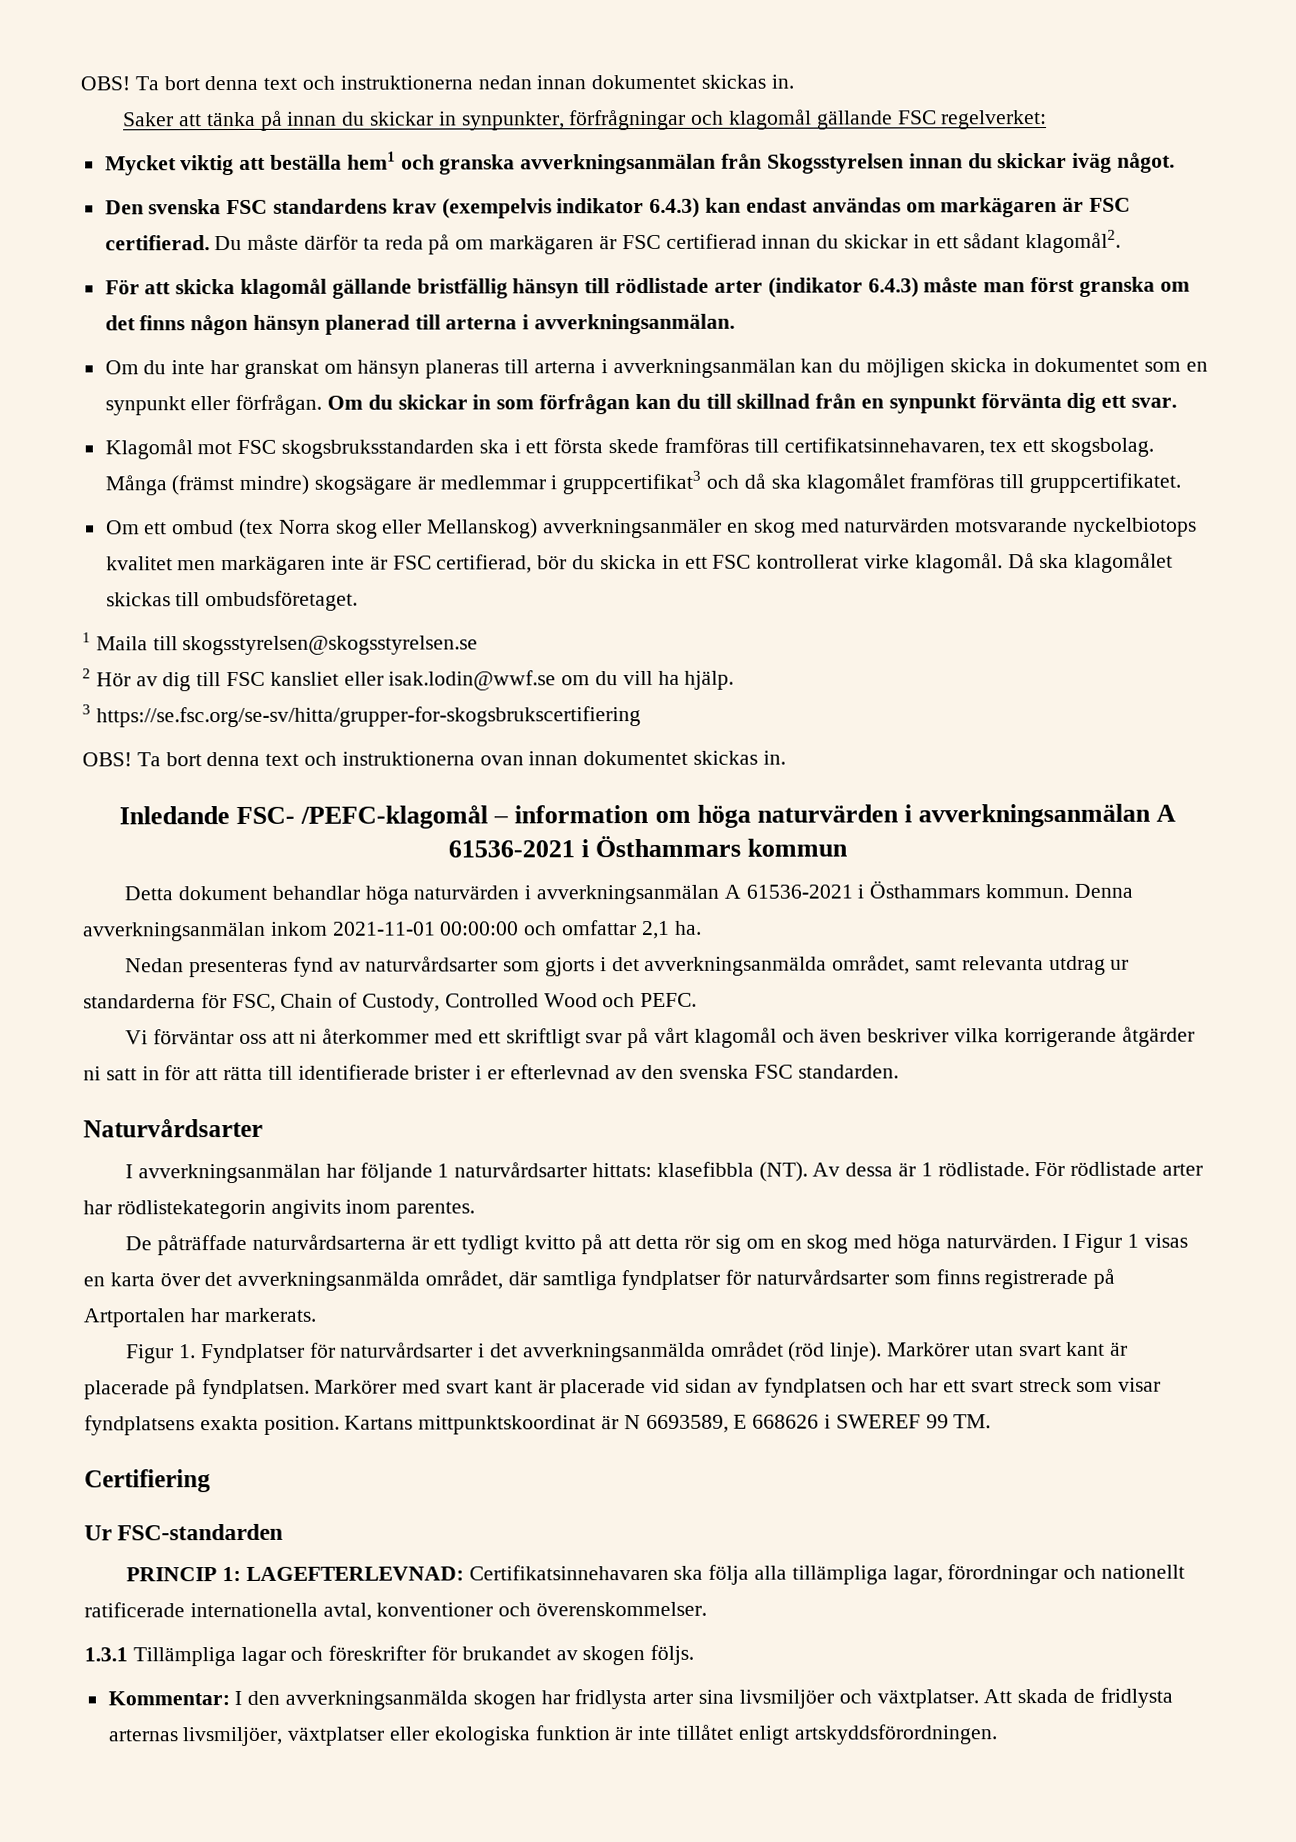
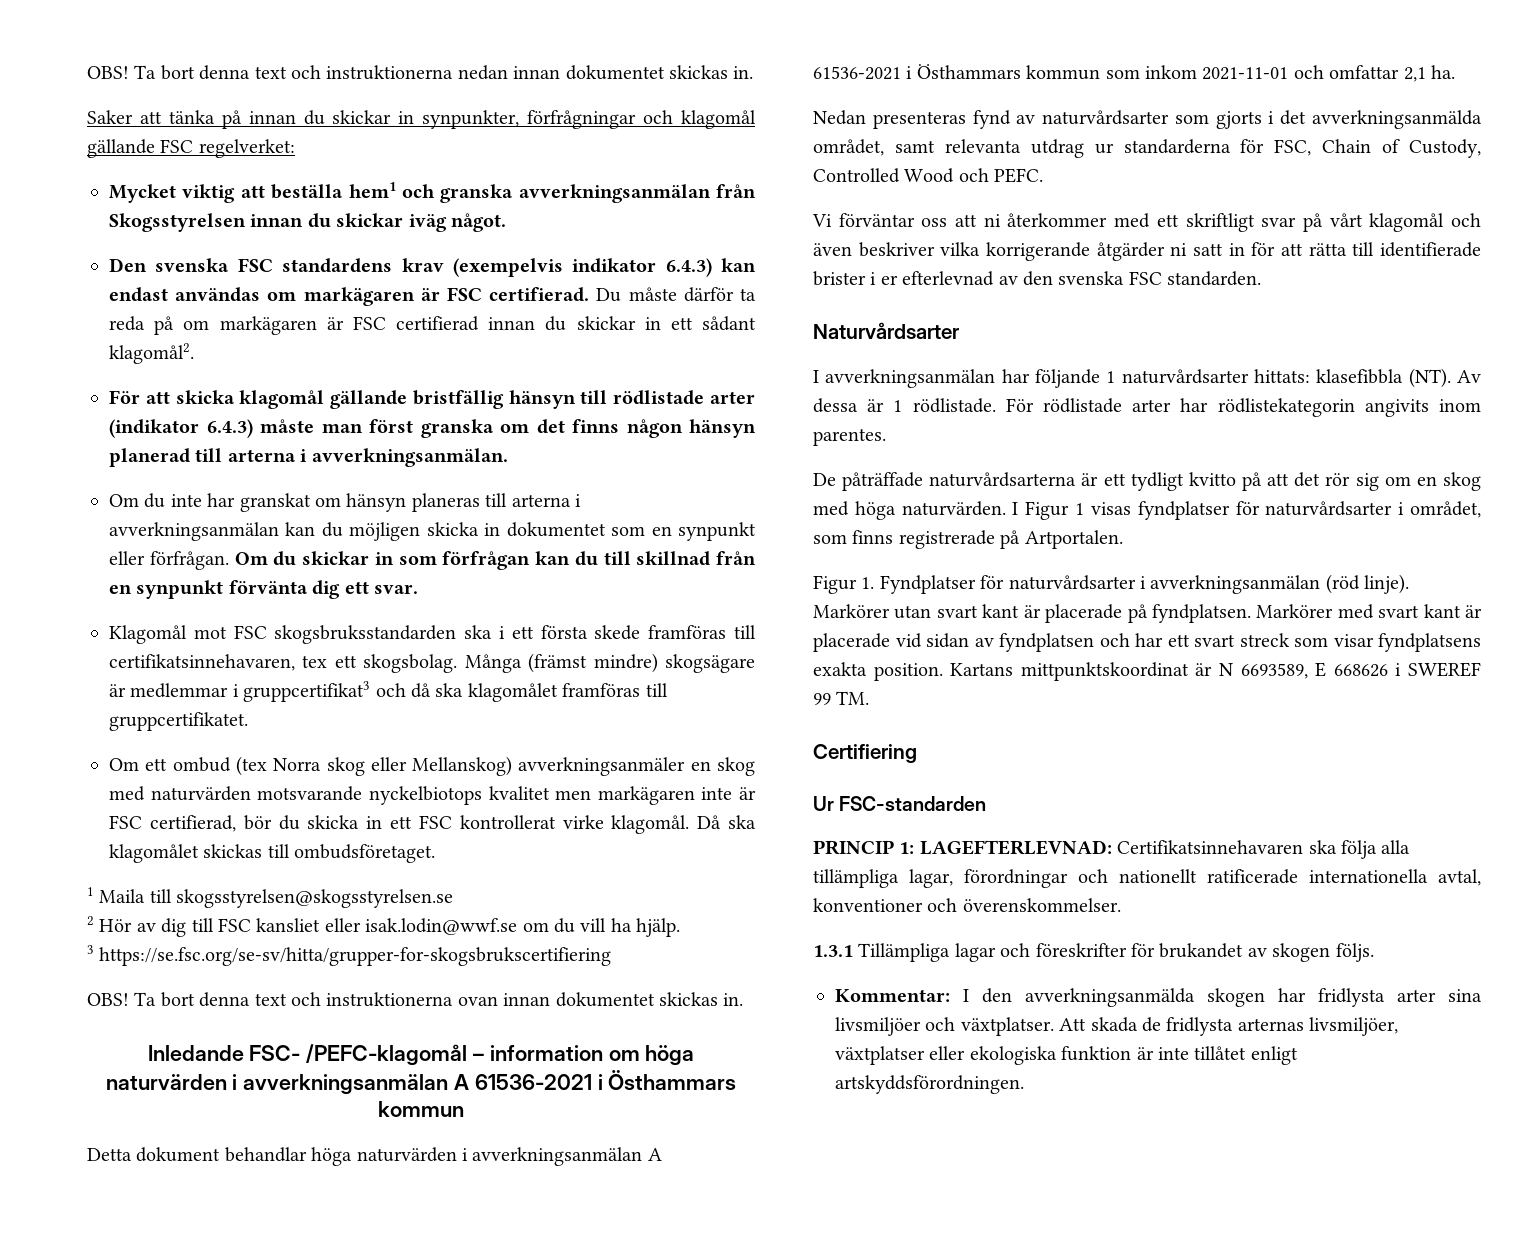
- Detta dokument behandlar höga naturvärden i avverkningsanmälan A 61536-2021 i Östhammars kommun. Denna avverkningsanmälan inkom 2021-11-01 00:00:00 och omfattar 2,1 ha.
+ Detta dokument behandlar höga naturvärden i avverkningsanmälan A 61536-2021 i Östhammars kommun som inkom 2021-11-01 och omfattar 2,1 ha.
- De påträffade naturvårdsarterna är ett tydligt kvitto på att detta rör sig om en skog med höga naturvärden.
+ De påträffade naturvårdsarterna är ett tydligt kvitto på att det rör sig om en skog med höga naturvärden.
- I Figur 1 visas en karta över det avverkningsanmälda området, där samtliga fyndplatser för naturvårdsarter som finns registrerade på Artportalen har markerats.
+ I Figur 1 visas fyndplatser för naturvårdsarter i området, som finns registrerade på Artportalen.
- Figur 1. Fyndplatser för naturvårdsarter i det avverkningsanmälda området (röd linje).
+ Figur 1. Fyndplatser för naturvårdsarter i avverkningsanmälan (röd linje).

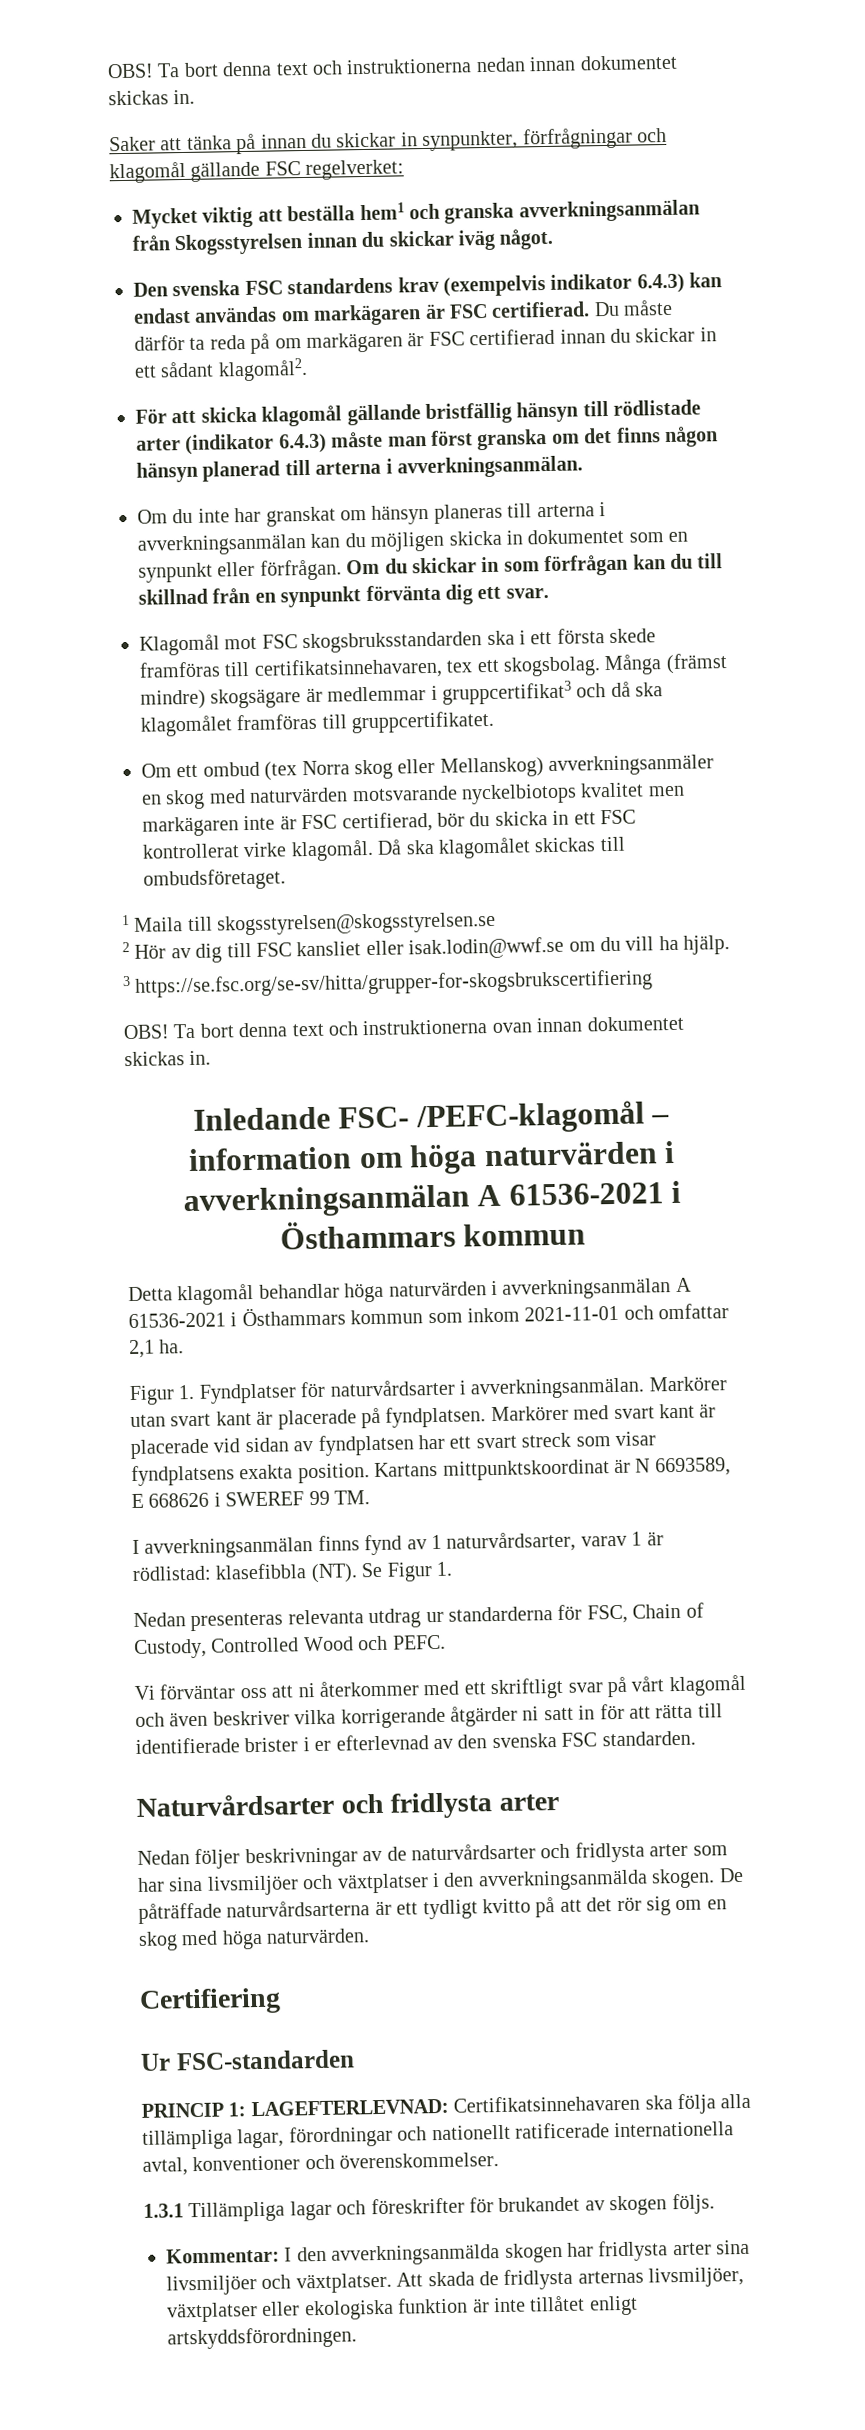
- Detta dokument behandlar höga naturvärden i avverkningsanmälan A 61536-2021 i Östhammars kommun som inkom 2021-11-01 och omfattar 2,1 ha.
+ Detta klagomål behandlar höga naturvärden i avverkningsanmälan A 61536-2021 i Östhammars kommun som inkom 2021-11-01 och omfattar 2,1 ha.
- Nedan presenteras fynd av naturvårdsarter som gjorts i det avverkningsanmälda området, samt relevanta utdrag ur standarderna för FSC, Chain of Custody, Controlled Wood och PEFC.
+ Figur 1. Fyndplatser för naturvårdsarter i avverkningsanmälan. Markörer utan svart kant är placerade på fyndplatsen. Markörer med svart kant är placerade vid sidan av fyndplatsen har ett svart streck som visar fyndplatsens exakta position. Kartans mittpunktskoordinat är N 6693589, E 668626 i SWEREF 99 TM.
+ I avverkningsanmälan finns fynd av 1 naturvårdsarter, varav 1 är rödlistad: klasefibbla (NT). Se Figur 1.
+ Nedan presenteras relevanta utdrag ur standarderna för FSC, Chain of Custody, Controlled Wood och PEFC.
- Naturvårdsarter
- I avverkningsanmälan har följande 1 naturvårdsarter hittats: klasefibbla (NT). Av dessa är 1 rödlistade. För rödlistade arter har rödlistekategorin angivits inom parentes.
- De påträffade naturvårdsarterna är ett tydligt kvitto på att det rör sig om en skog med höga naturvärden. I Figur 1 visas fyndplatser för naturvårdsarter i området, som finns registrerade på Artportalen.
- Figur 1. Fyndplatser för naturvårdsarter i avverkningsanmälan (röd linje). Markörer utan svart kant är placerade på fyndplatsen. Markörer med svart kant är placerade vid sidan av fyndplatsen och har ett svart streck som visar fyndplatsens exakta position. Kartans mittpunktskoordinat är N 6693589, E 668626 i SWEREF 99 TM.
+ Naturvårdsarter och fridlysta arter
+ Nedan följer beskrivningar av de naturvårdsarter och fridlysta arter som har sina livsmiljöer och växtplatser i den avverkningsanmälda skogen. De påträffade naturvårdsarterna är ett tydligt kvitto på att det rör sig om en skog med höga naturvärden.

